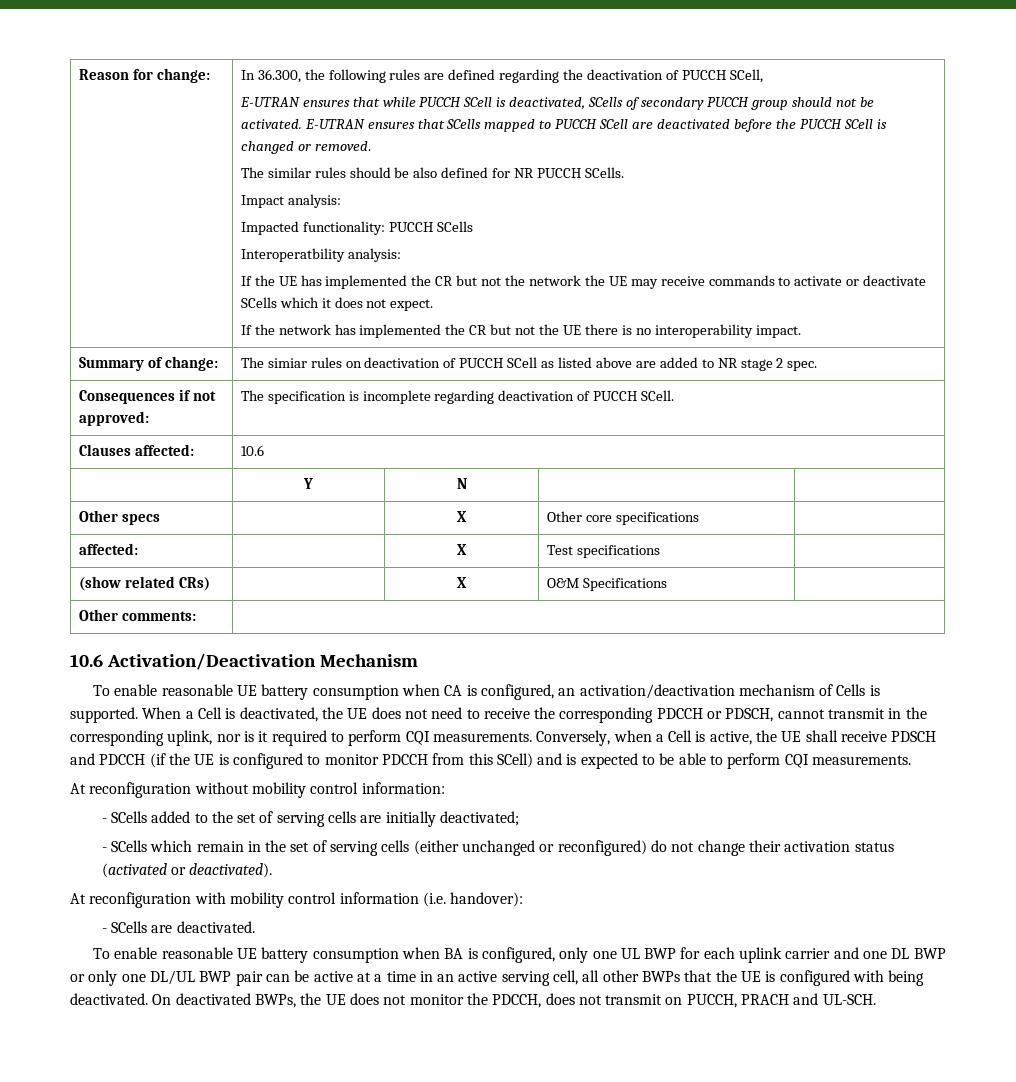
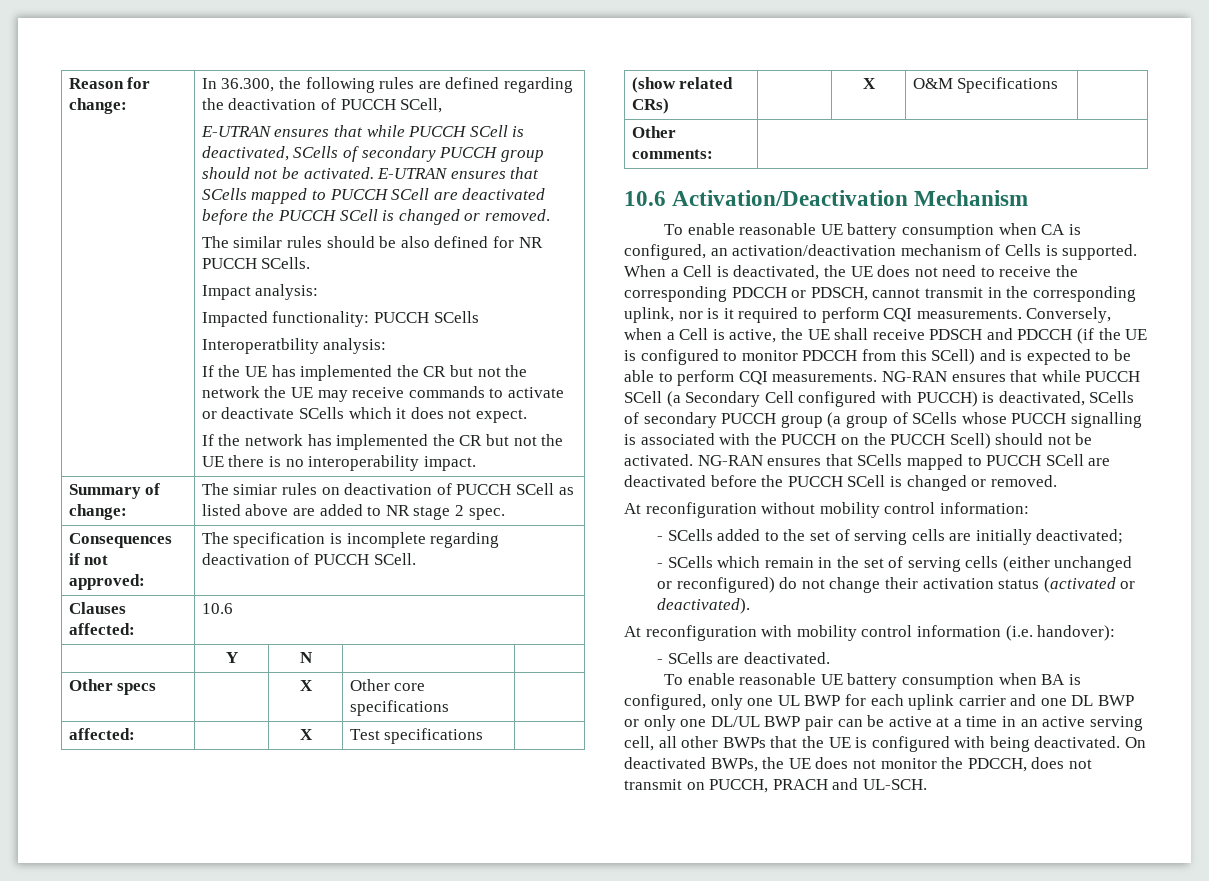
+ NG-RAN ensures that while PUCCH SCell (a Secondary Cell configured with PUCCH) is deactivated, SCells of secondary PUCCH group (a group of SCells whose PUCCH signalling is associated with the PUCCH on the PUCCH Scell) should not be activated. NG-RAN ensures that SCells mapped to PUCCH SCell are deactivated before the PUCCH SCell is changed or removed.

